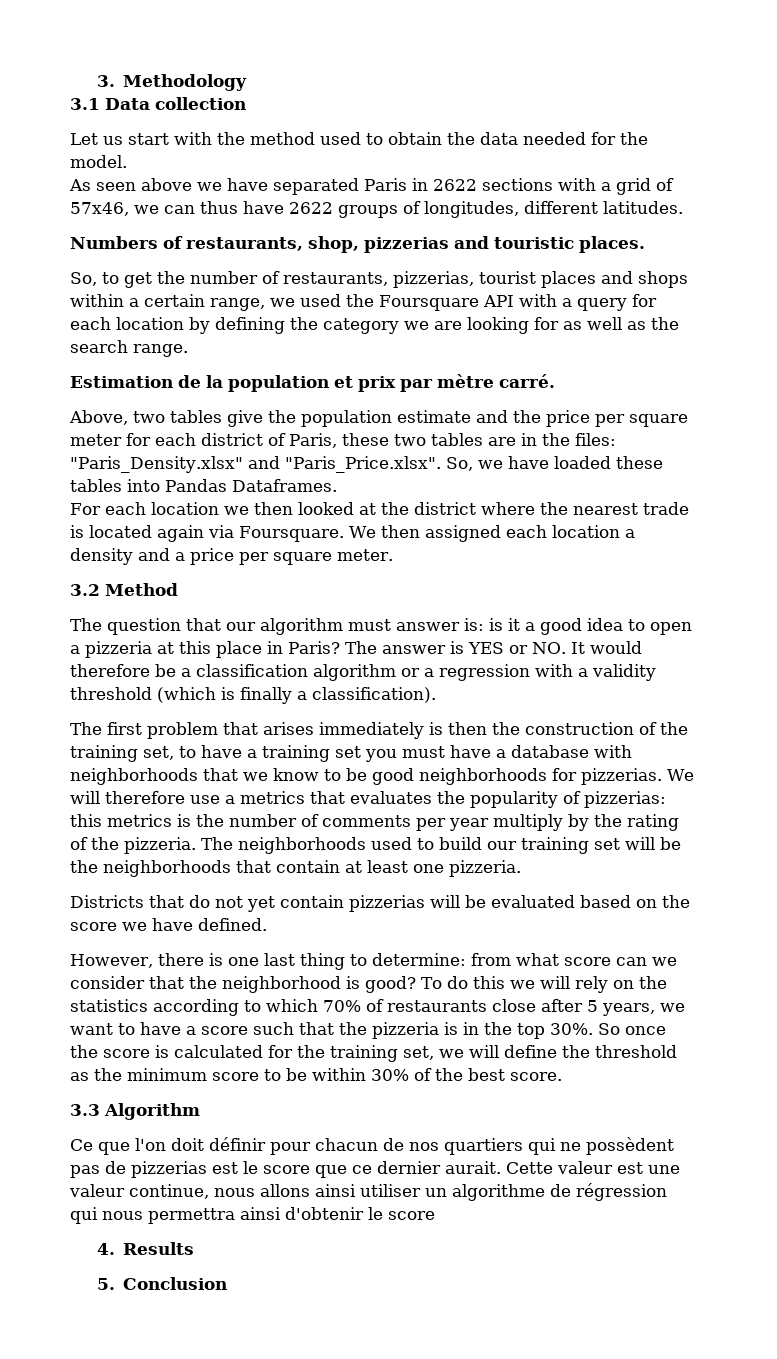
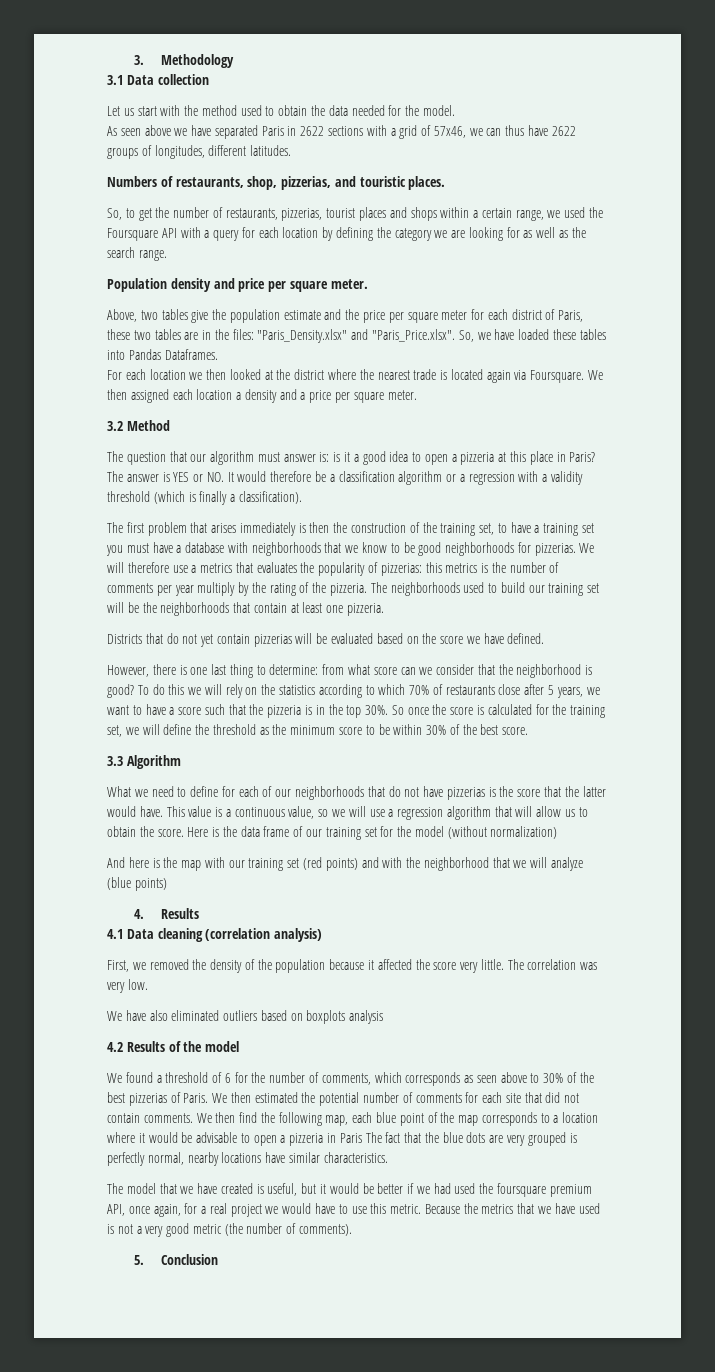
- Numbers of restaurants, shop, pizzerias and touristic places.
+ Numbers of restaurants, shop, pizzerias, and touristic places.
- Estimation de la population et prix par mètre carré.
+ Population density and price per square meter.
- Ce que l'on doit définir pour chacun de nos quartiers qui ne possèdent pas de pizzerias est le score que ce dernier aurait. Cette valeur est une valeur continue, nous allons ainsi utiliser un algorithme de régression qui nous permettra ainsi d'obtenir le score
+ What we need to define for each of our neighborhoods that do not have pizzerias is the score that the latter would have. This value is a continuous value, so we will use a regression algorithm that will allow us to obtain the score. Here is the data frame of our training set for the model (without normalization)
+ And here is the map with our training set (red points) and with the neighborhood that we will analyze (blue points)
  4. Results
+ 4.1 Data cleaning (correlation analysis)
+ First, we removed the density of the population because it affected the score very little. The correlation was very low.
+ We have also eliminated outliers based on boxplots analysis
+ 4.2 Results of the model
+ We found a threshold of 6 for the number of comments, which corresponds as seen above to 30% of the best pizzerias of Paris. We then estimated the potential number of comments for each site that did not contain comments. We then find the following map, each blue point of the map corresponds to a location where it would be advisable to open a pizzeria in Paris The fact that the blue dots are very grouped is perfectly normal, nearby locations have similar characteristics.
+ The model that we have created is useful, but it would be better if we had used the foursquare premium API, once again, for a real project we would have to use this metric. Because the metrics that we have used is not a very good metric (the number of comments).

